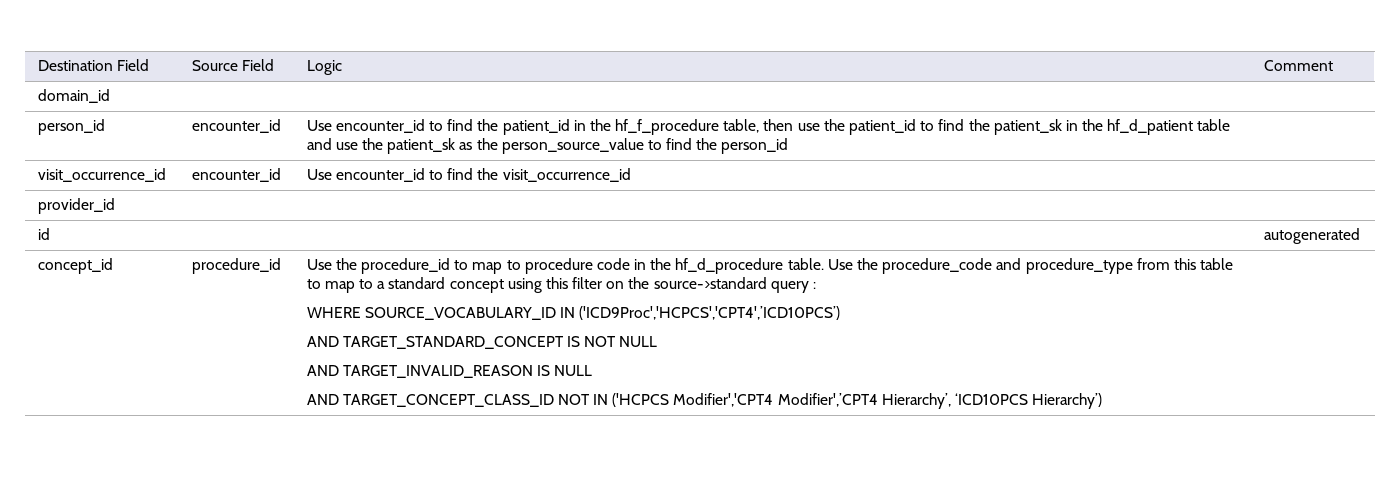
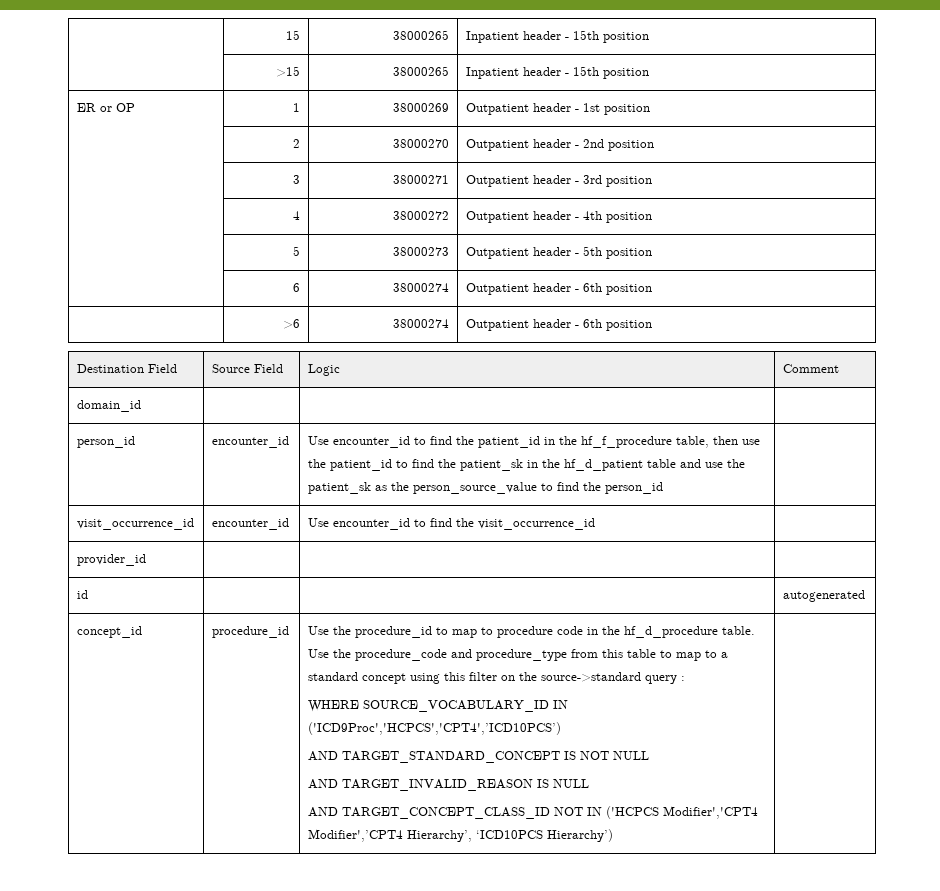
+ | 15 | 38000265 | Inpatient header - 15th position
+ | >15 | 38000265 | Inpatient header - 15th position
+ ER or OP | 1 | 38000269 | Outpatient header - 1st position
+ | 2 | 38000270 | Outpatient header - 2nd position
+ | 3 | 38000271 | Outpatient header - 3rd position
+ | 4 | 38000272 | Outpatient header - 4th position
+ | 5 | 38000273 | Outpatient header - 5th position
+ | 6 | 38000274 | Outpatient header - 6th position
+ | >6 | 38000274 | Outpatient header - 6th position

